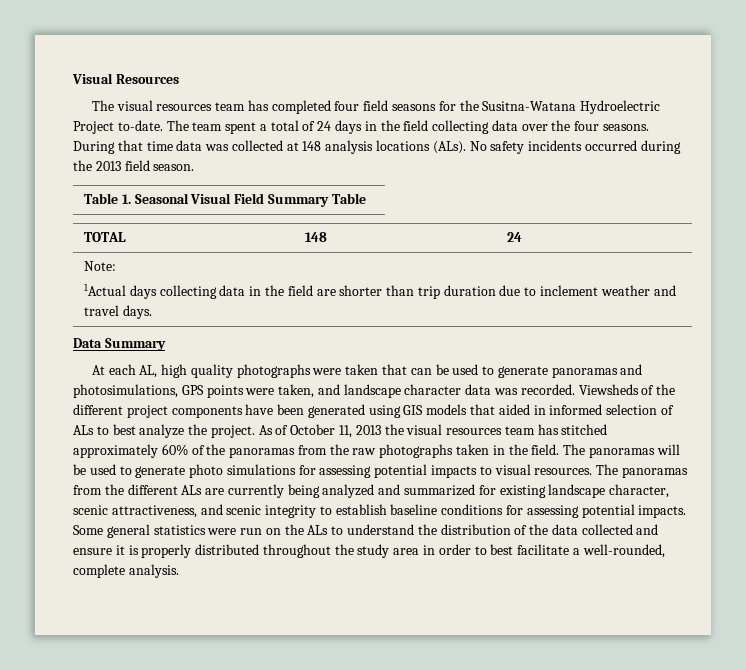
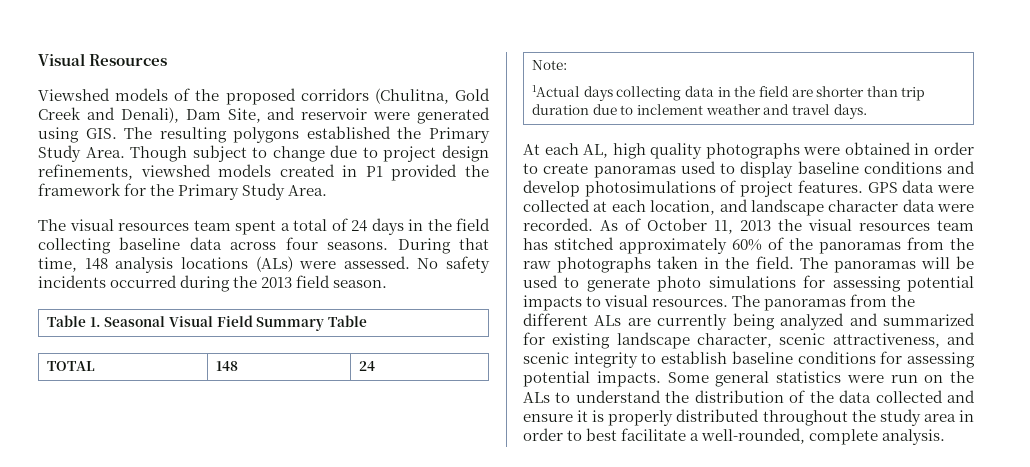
- The visual resources team has completed four field seasons for the Susitna-Watana Hydroelectric Project to-date. The team spent a total of 24 days in the field collecting data over the four seasons.
+ Viewshed models of the proposed corridors (Chulitna, Gold Creek and Denali), Dam Site, and reservoir were generated using GIS. The resulting polygons established the Primary Study Area. Though subject to change due to project design refinements, viewshed models created in P1 provided the framework for the Primary Study Area.
+ The visual resources team spent a total of 24 days in the field collecting baseline data across four seasons.
- During that time data was collected at 148 analysis locations (ALs).
+ During that time, 148 analysis locations (ALs) were assessed.
- Data Summary
- At each AL, high quality photographs were taken that can be used to generate panoramas and photosimulations, GPS points were taken, and landscape character data was recorded. Viewsheds of the different project components have been generated using GIS models that aided in informed selection of ALs to best analyze the project.
+ At each AL, high quality photographs were obtained in order to create panoramas used to display baseline conditions and develop photosimulations of project features. GPS data were collected at each location, and landscape character data were recorded.

